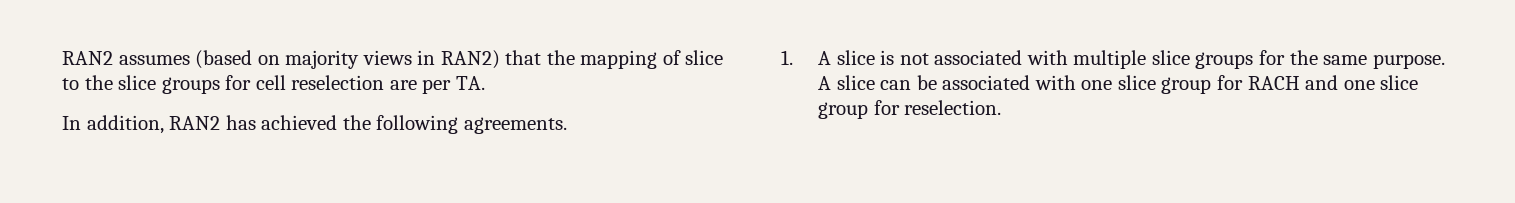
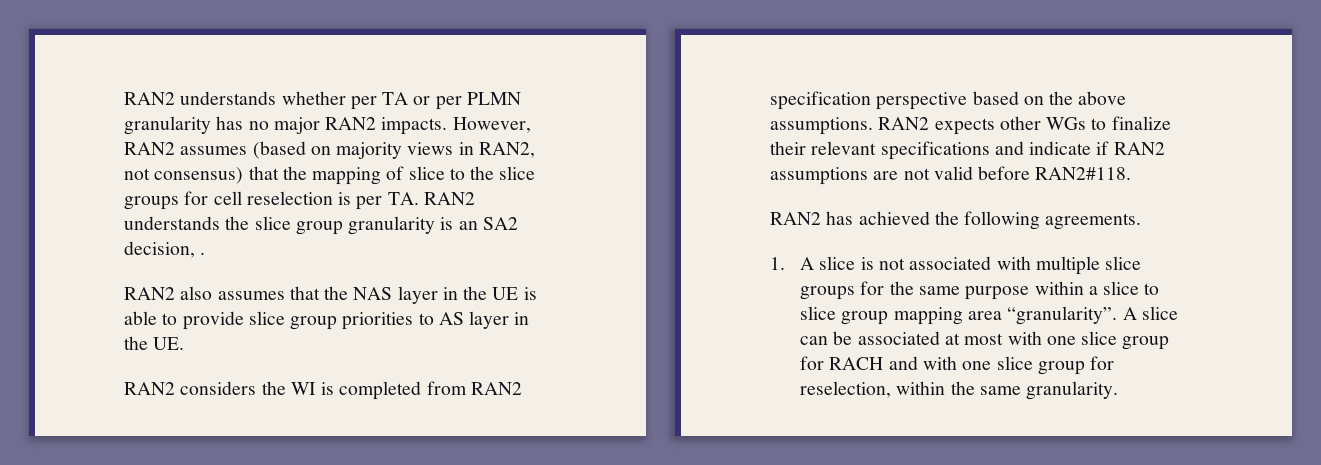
- RAN2 assumes (based on majority views in RAN2) that the mapping of slice to the slice groups for cell reselection are per TA.
- In addition, RAN2 has achieved the following agreements.
+ RAN2 understands whether per TA or per PLMN granularity has no major RAN2 impacts. However, RAN2 assumes (based on majority views in RAN2, not consensus) that the mapping of slice to the slice groups for cell reselection is per TA. RAN2 understands the slice group granularity is an SA2 decision, .
+ RAN2 also assumes that the NAS layer in the UE is able to provide slice group priorities to AS layer in the UE.
+ RAN2 considers the WI is completed from RAN2 specification perspective based on the above assumptions. RAN2 expects other WGs to finalize their relevant specifications and indicate if RAN2 assumptions are not valid before RAN2#118.
+ RAN2 has achieved the following agreements.
- 1. A slice is not associated with multiple slice groups for the same purpose.
+ 1. A slice is not associated with multiple slice groups for the same purpose within a slice to slice group mapping area “granularity”.
- A slice can be associated with one slice group for RACH and one slice group for reselection.
+ A slice can be associated at most with one slice group for RACH and with one slice group for reselection, within the same granularity.

